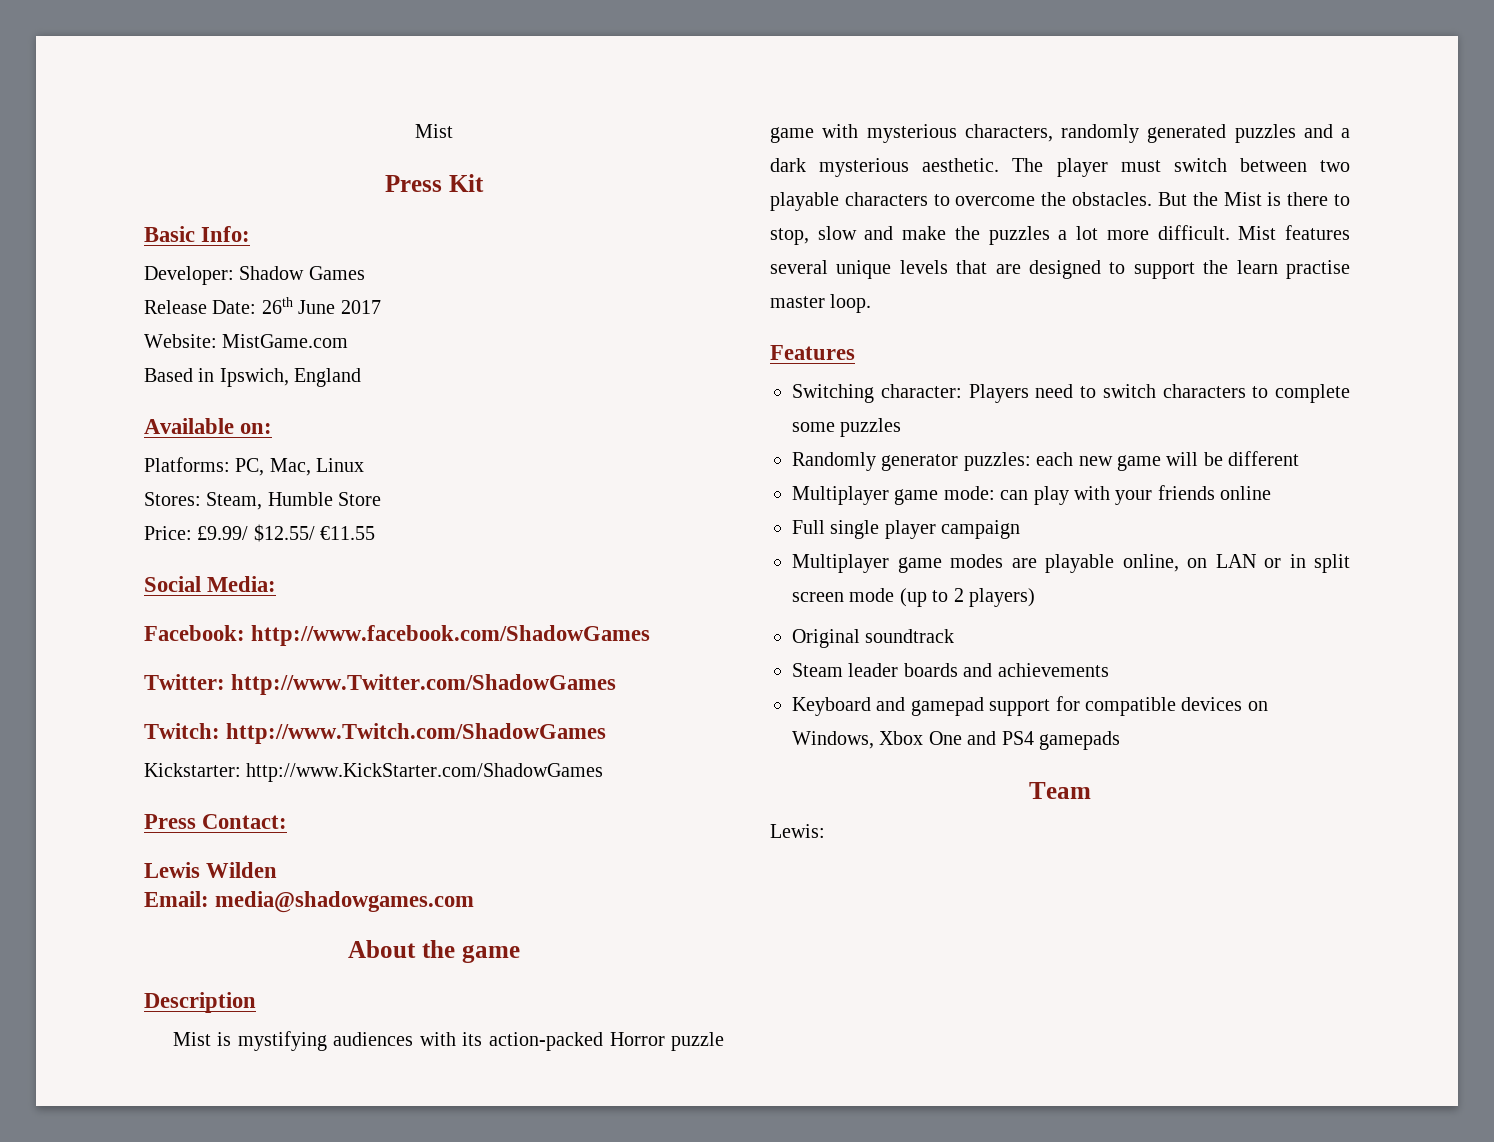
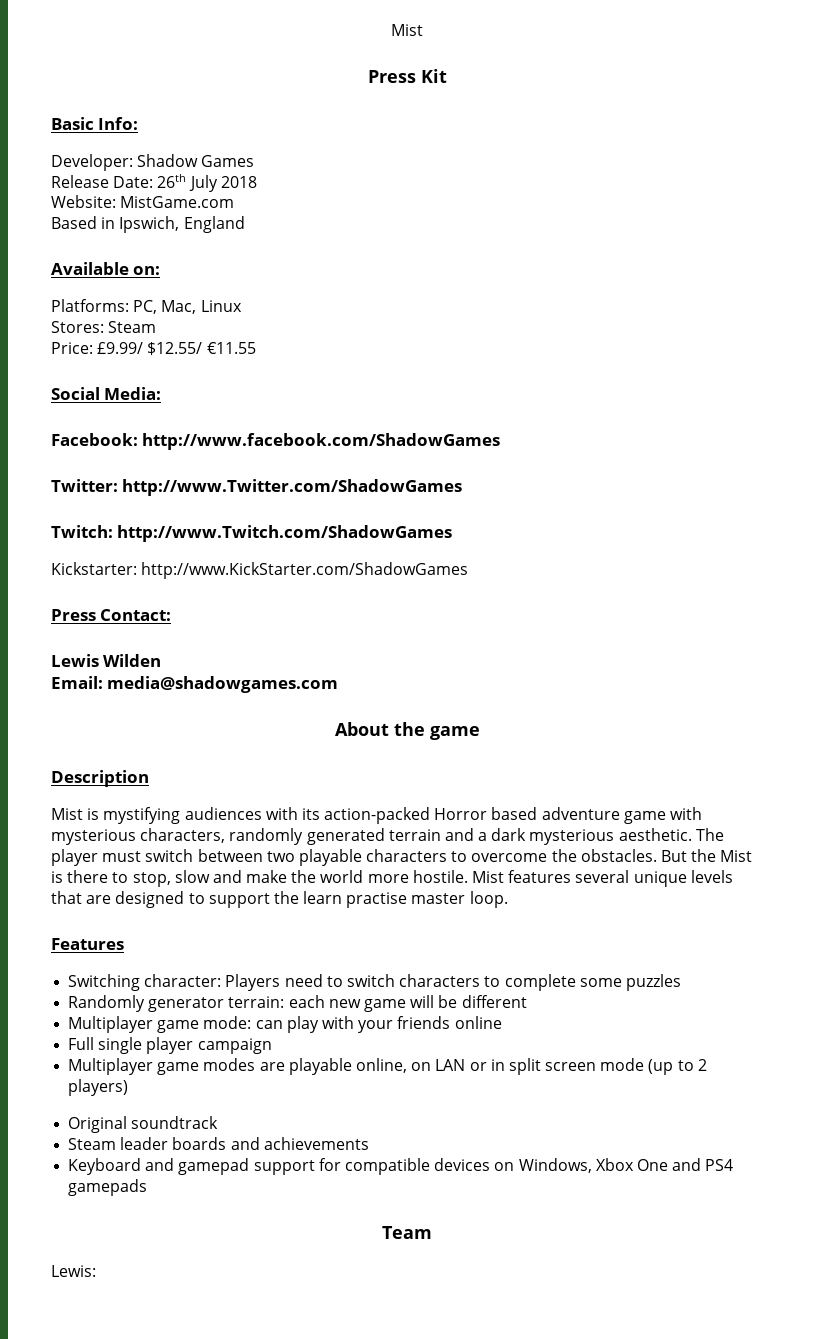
- Release Date: 26th June 2017
+ Release Date: 26th July 2018
- Stores: Steam, Humble Store
+ Stores: Steam
- Mist is mystifying audiences with its action-packed Horror puzzle game with mysterious characters, randomly generated puzzles and a dark mysterious aesthetic.
+ Mist is mystifying audiences with its action-packed Horror based adventure game with mysterious characters, randomly generated terrain and a dark mysterious aesthetic.
- But the Mist is there to stop, slow and make the puzzles a lot more difficult.
+ But the Mist is there to stop, slow and make the world more hostile.
- Randomly generator puzzles: each new game will be different
+ Randomly generator terrain: each new game will be different

